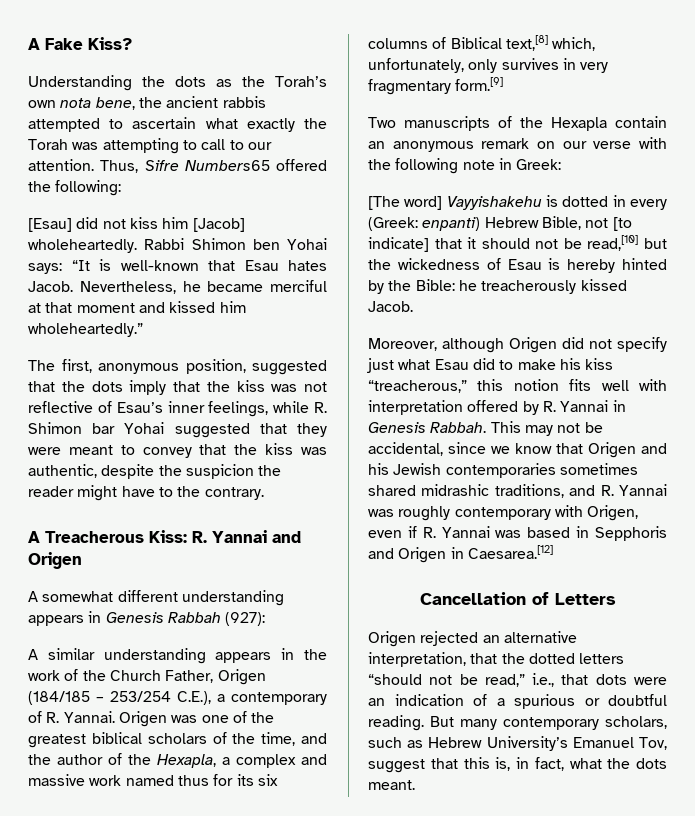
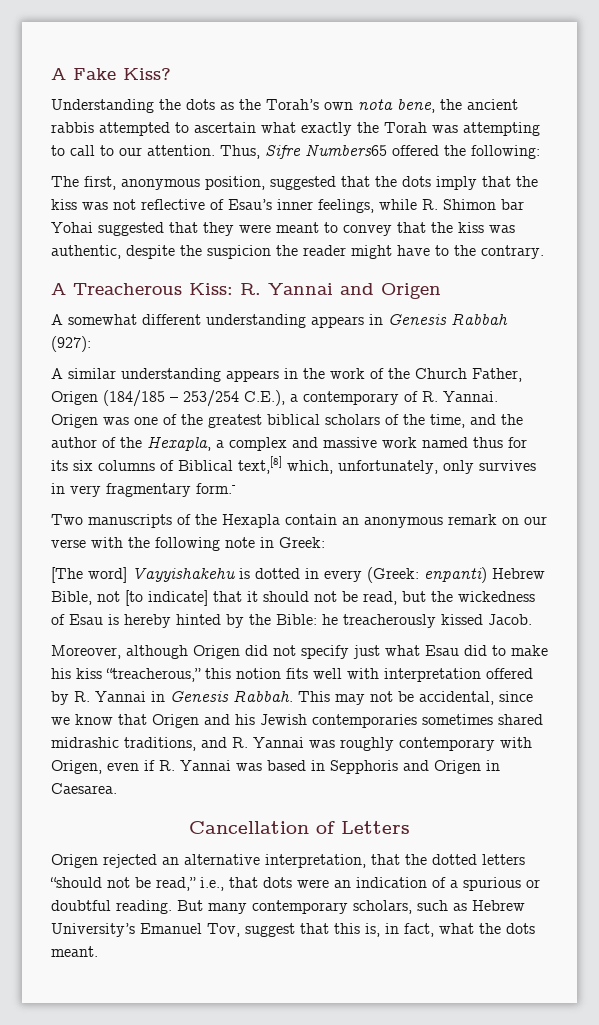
- [Esau] did not kiss him [Jacob] wholeheartedly. Rabbi Shimon ben Yohai says: “It is well-known that Esau hates Jacob. Nevertheless, he became merciful at that moment and kissed him wholeheartedly.”
- Origen was one of the greatest biblical scholars of the time, and the author of the Hexapla, a complex and massive work named thus for its six columns of Biblical text,[8] which, unfortunately, only survives in very fragmentary form.[9]
+ Origen was one of the greatest biblical scholars of the time, and the author of the Hexapla, a complex and massive work named thus for its six columns of Biblical text,[8] which, unfortunately, only survives in very fragmentary form.-
- [The word] Vayyishakehu is dotted in every (Greek: enpanti) Hebrew Bible, not [to indicate] that it should not be read,[10] but the wickedness of Esau is hereby hinted by the Bible: he treacherously kissed Jacob.
+ [The word] Vayyishakehu is dotted in every (Greek: enpanti) Hebrew Bible, not [to indicate] that it should not be read, but the wickedness of Esau is hereby hinted by the Bible: he treacherously kissed Jacob.
- This may not be accidental, since we know that Origen and his Jewish contemporaries sometimes shared midrashic traditions, and R. Yannai was roughly contemporary with Origen, even if R. Yannai was based in Sepphoris and Origen in Caesarea.[12]
+ This may not be accidental, since we know that Origen and his Jewish contemporaries sometimes shared midrashic traditions, and R. Yannai was roughly contemporary with Origen, even if R. Yannai was based in Sepphoris and Origen in Caesarea.

